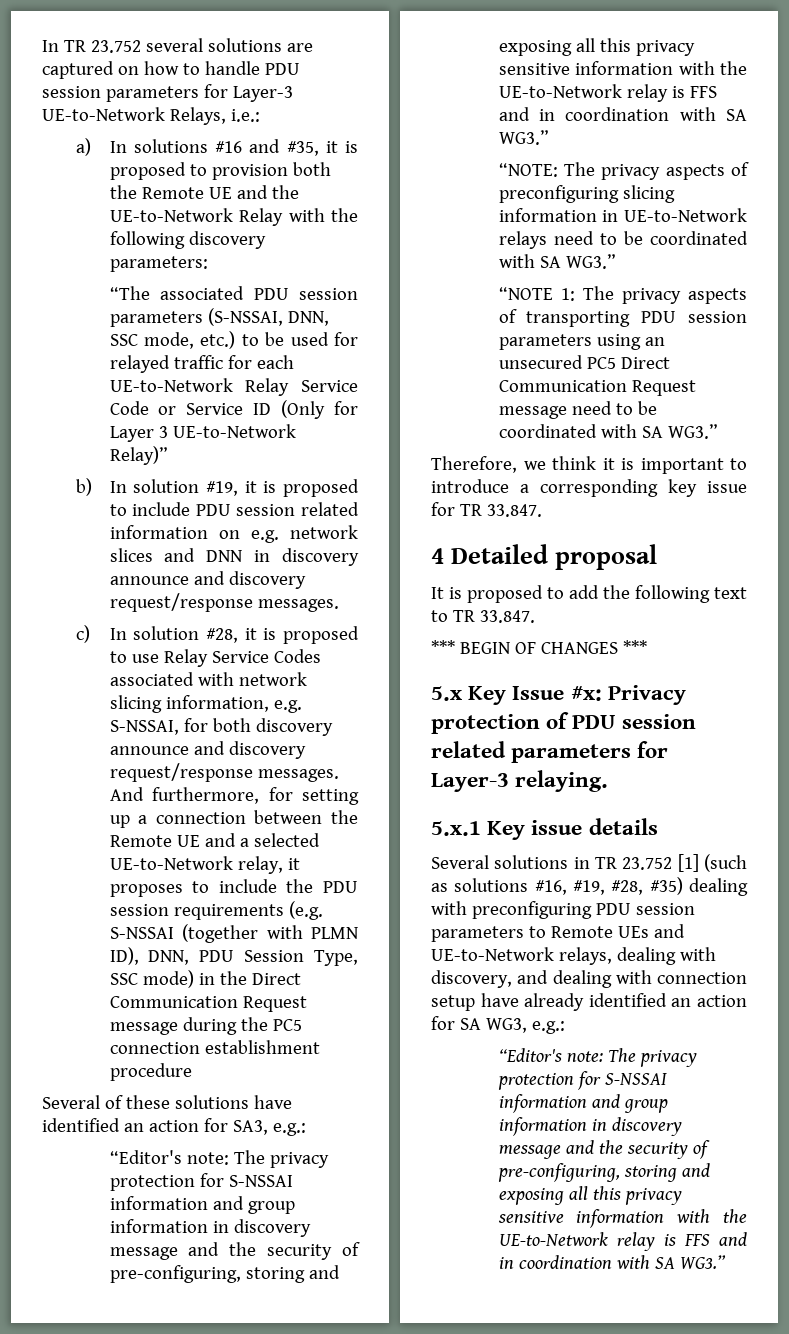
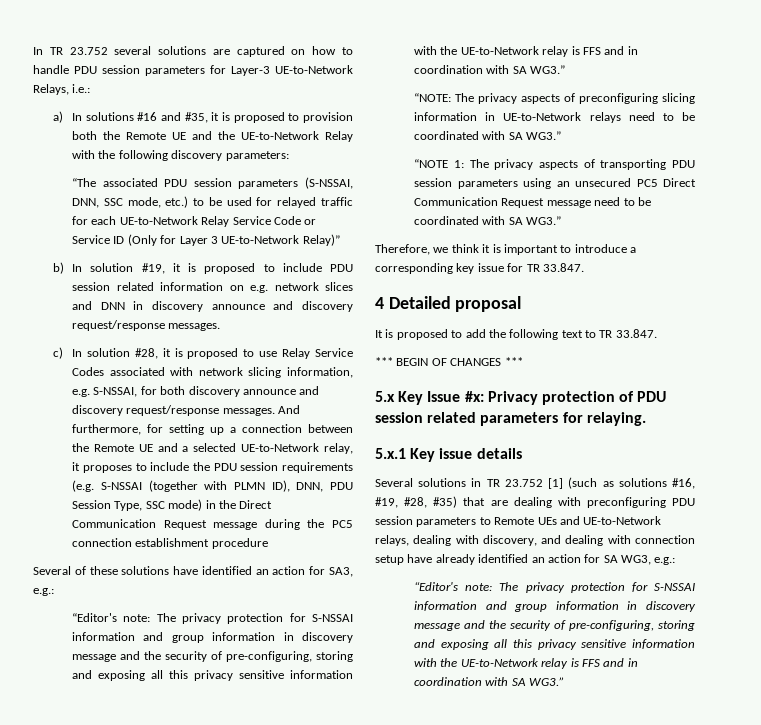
- 5.x Key Issue #x: Privacy protection of PDU session related parameters for Layer-3 relaying.
+ 5.x Key Issue #x: Privacy protection of PDU session related parameters for relaying.
- Several solutions in TR 23.752 [1] (such as solutions #16, #19, #28, #35) dealing with preconfiguring PDU session parameters to Remote UEs and UE-to-Network relays, dealing with discovery, and dealing with connection setup have already identified an action for SA WG3, e.g.:
+ Several solutions in TR 23.752 [1] (such as solutions #16, #19, #28, #35) that are dealing with preconfiguring PDU session parameters to Remote UEs and UE-to-Network relays, dealing with discovery, and dealing with connection setup have already identified an action for SA WG3, e.g.:

